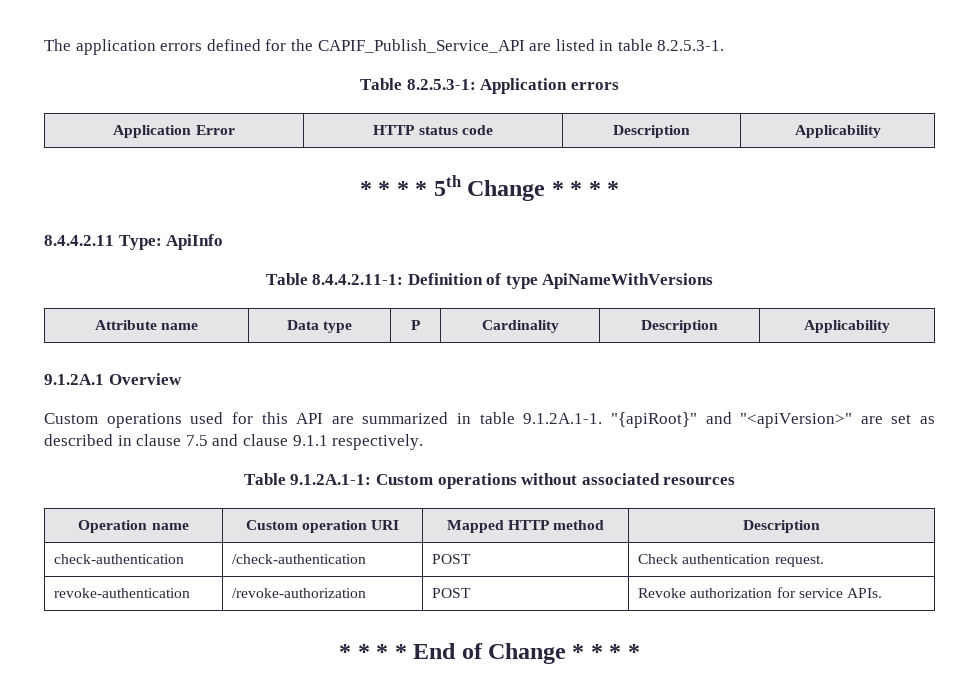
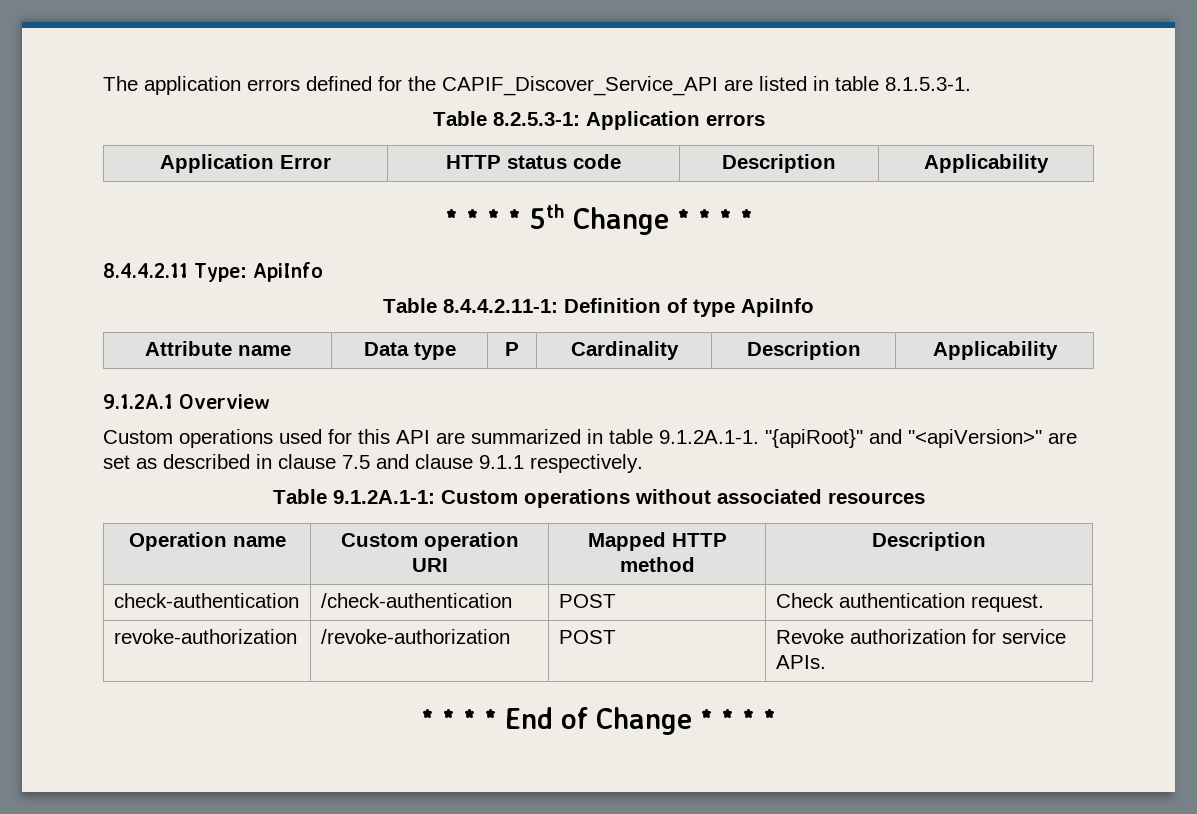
- The application errors defined for the CAPIF_Publish_Service_API are listed in table 8.2.5.3-1.
+ The application errors defined for the CAPIF_Discover_Service_API are listed in table 8.1.5.3-1.
- Table 8.4.4.2.11-1: Definition of type ApiNameWithVersions
+ Table 8.4.4.2.11-1: Definition of type ApiInfo
- revoke-authentication | /revoke-authorization | POST | Revoke authorization for service APIs.
+ revoke-authorization | /revoke-authorization | POST | Revoke authorization for service APIs.

